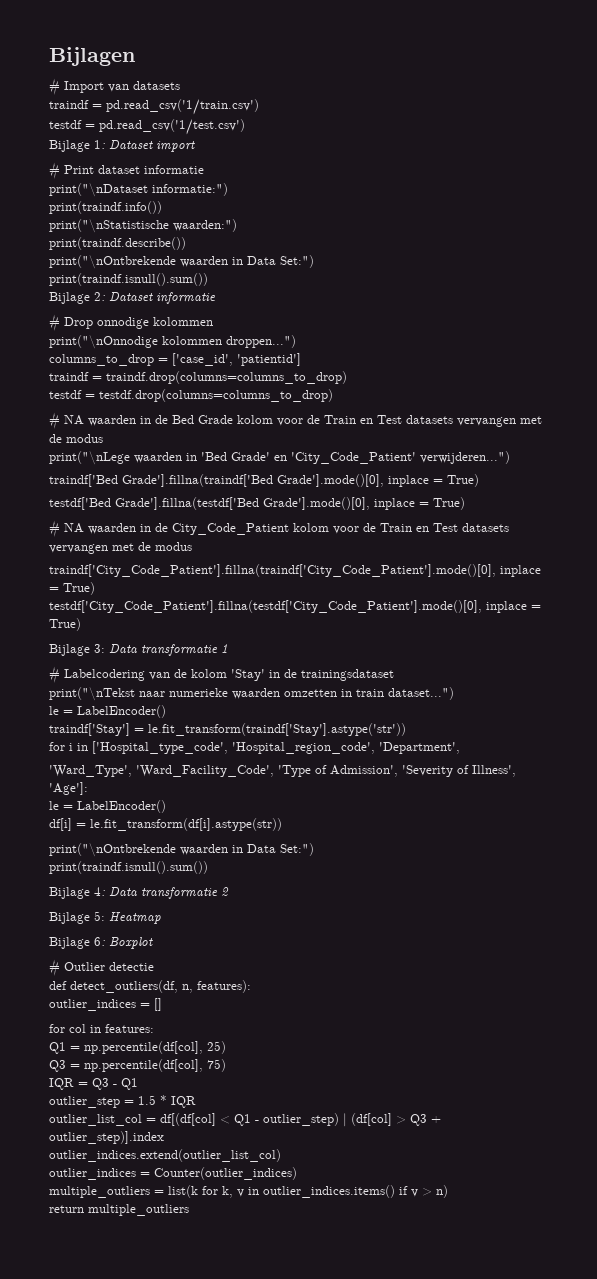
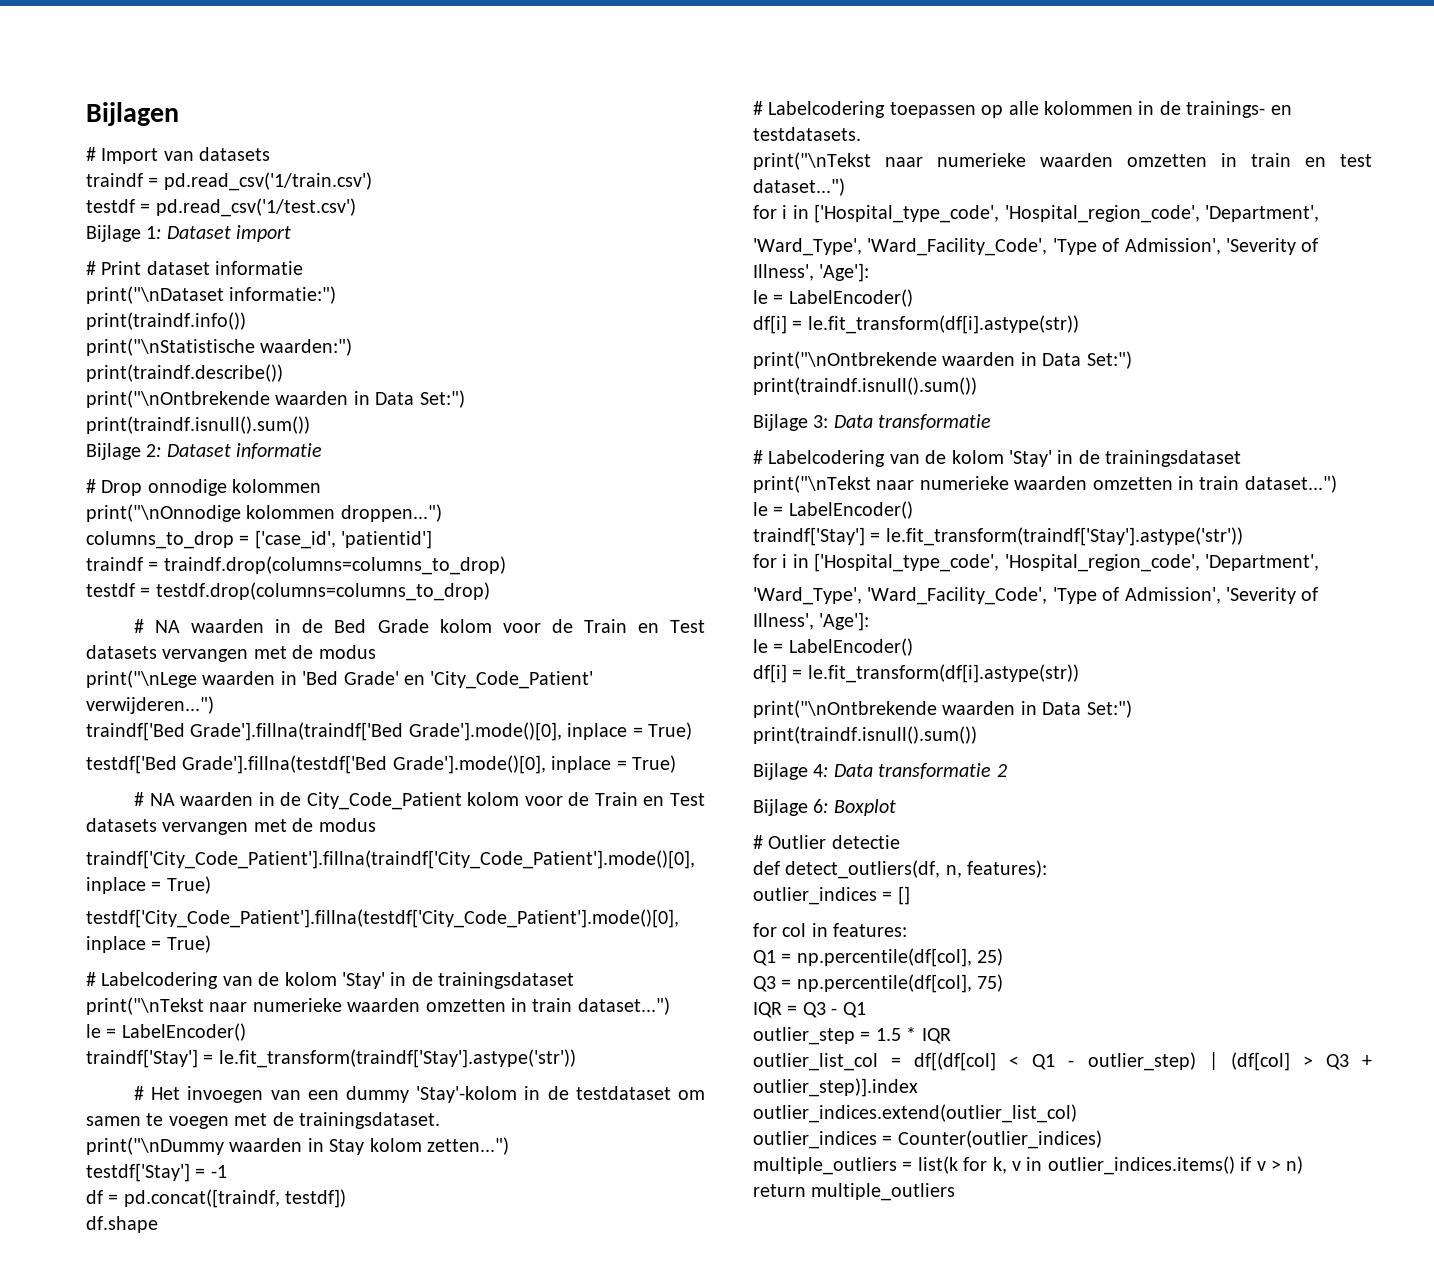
  testdf['City_Code_Patient'].fillna(testdf['City_Code_Patient'].mode()[0], inplace = True)
+ # Labelcodering van de kolom 'Stay' in de trainingsdataset
+ print("\nTekst naar numerieke waarden omzetten in train dataset...")
+ le = LabelEncoder()
+ traindf['Stay'] = le.fit_transform(traindf['Stay'].astype('str'))
+ # Het invoegen van een dummy 'Stay'-kolom in de testdataset om samen te voegen met de trainingsdataset.
+ print("\nDummy waarden in Stay kolom zetten...")
+ testdf['Stay'] = -1
+ df = pd.concat([traindf, testdf])
+ df.shape
+ # Labelcodering toepassen op alle kolommen in de trainings- en testdatasets.
+ print("\nTekst naar numerieke waarden omzetten in train en test dataset...")
+ for i in ['Hospital_type_code', 'Hospital_region_code', 'Department',
+ 'Ward_Type', 'Ward_Facility_Code', 'Type of Admission', 'Severity of Illness', 'Age']:
+ le = LabelEncoder()
+ df[i] = le.fit_transform(df[i].astype(str))
+ print("\nOntbrekende waarden in Data Set:")
+ print(traindf.isnull().sum())
- Bijlage 3: Data transformatie 1
+ Bijlage 3: Data transformatie
- Bijlage 5: Heatmap

